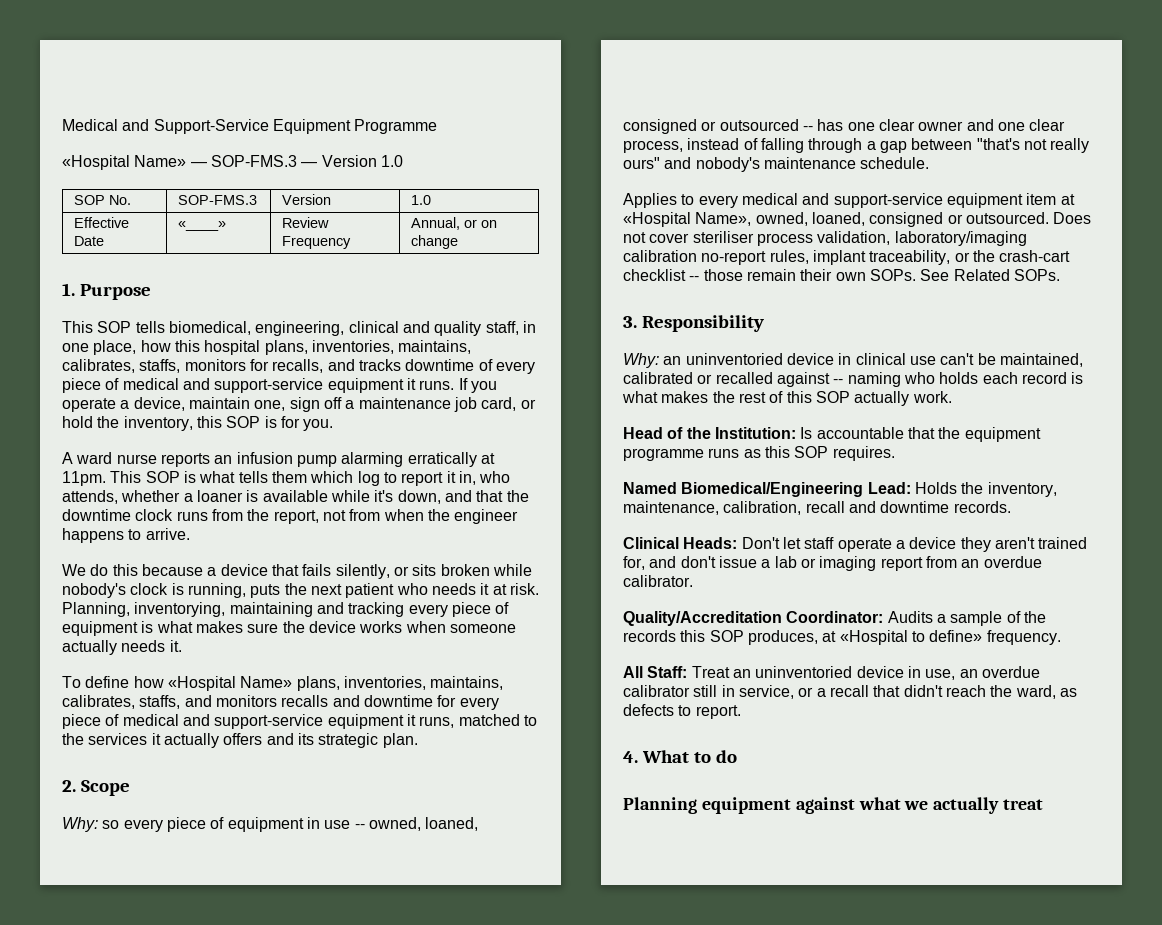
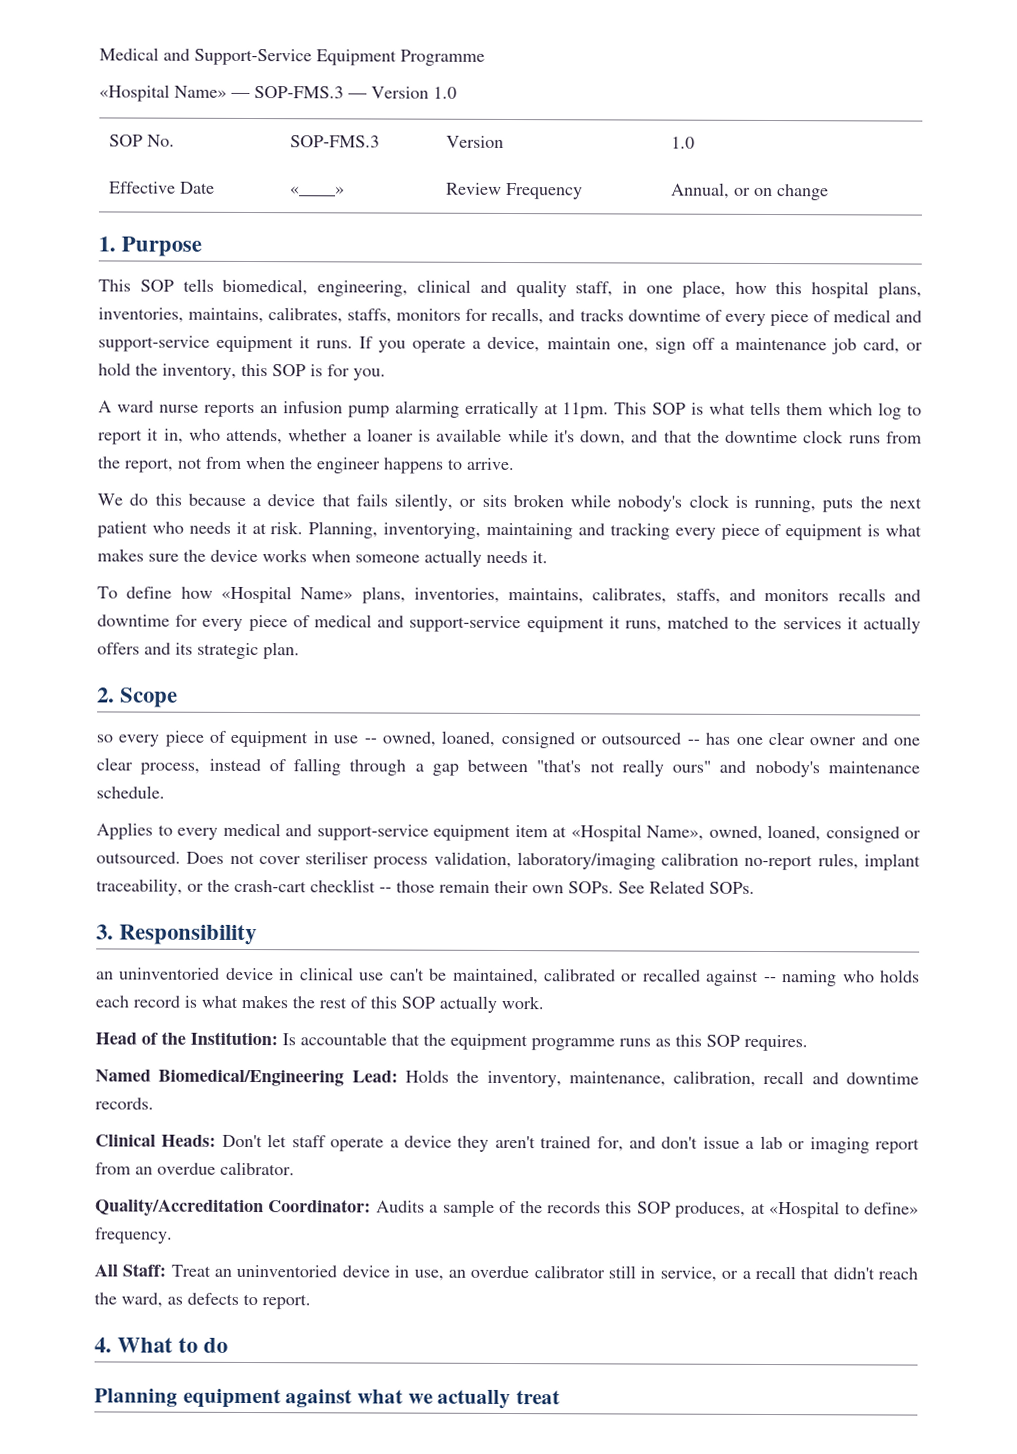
- Why: so every piece of equipment in use -- owned, loaned, consigned or outsourced -- has one clear owner and one clear process, instead of falling through a gap between "that's not really ours" and nobody's maintenance schedule.
+ so every piece of equipment in use -- owned, loaned, consigned or outsourced -- has one clear owner and one clear process, instead of falling through a gap between "that's not really ours" and nobody's maintenance schedule.
- Why: an uninventoried device in clinical use can't be maintained, calibrated or recalled against -- naming who holds each record is what makes the rest of this SOP actually work.
+ an uninventoried device in clinical use can't be maintained, calibrated or recalled against -- naming who holds each record is what makes the rest of this SOP actually work.

